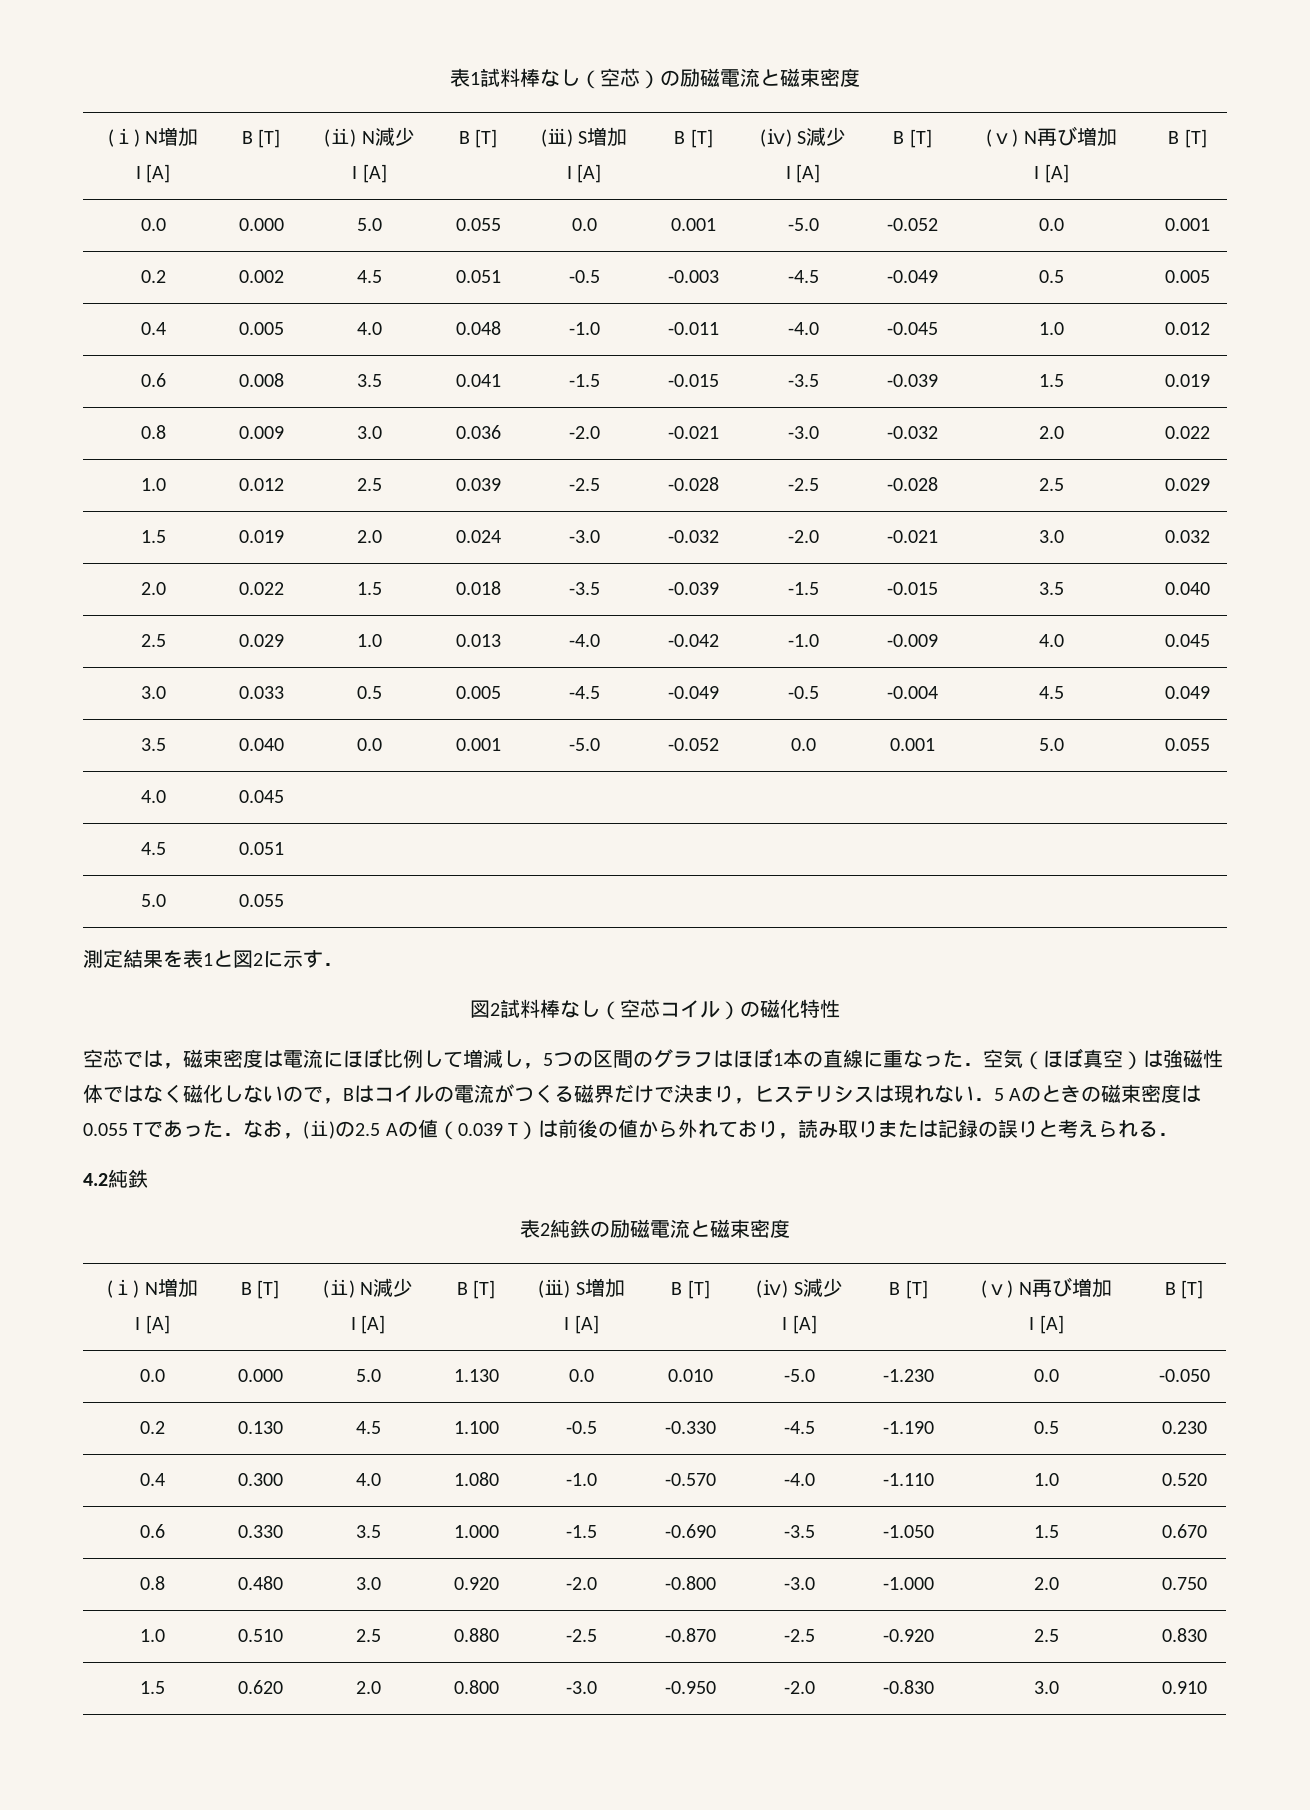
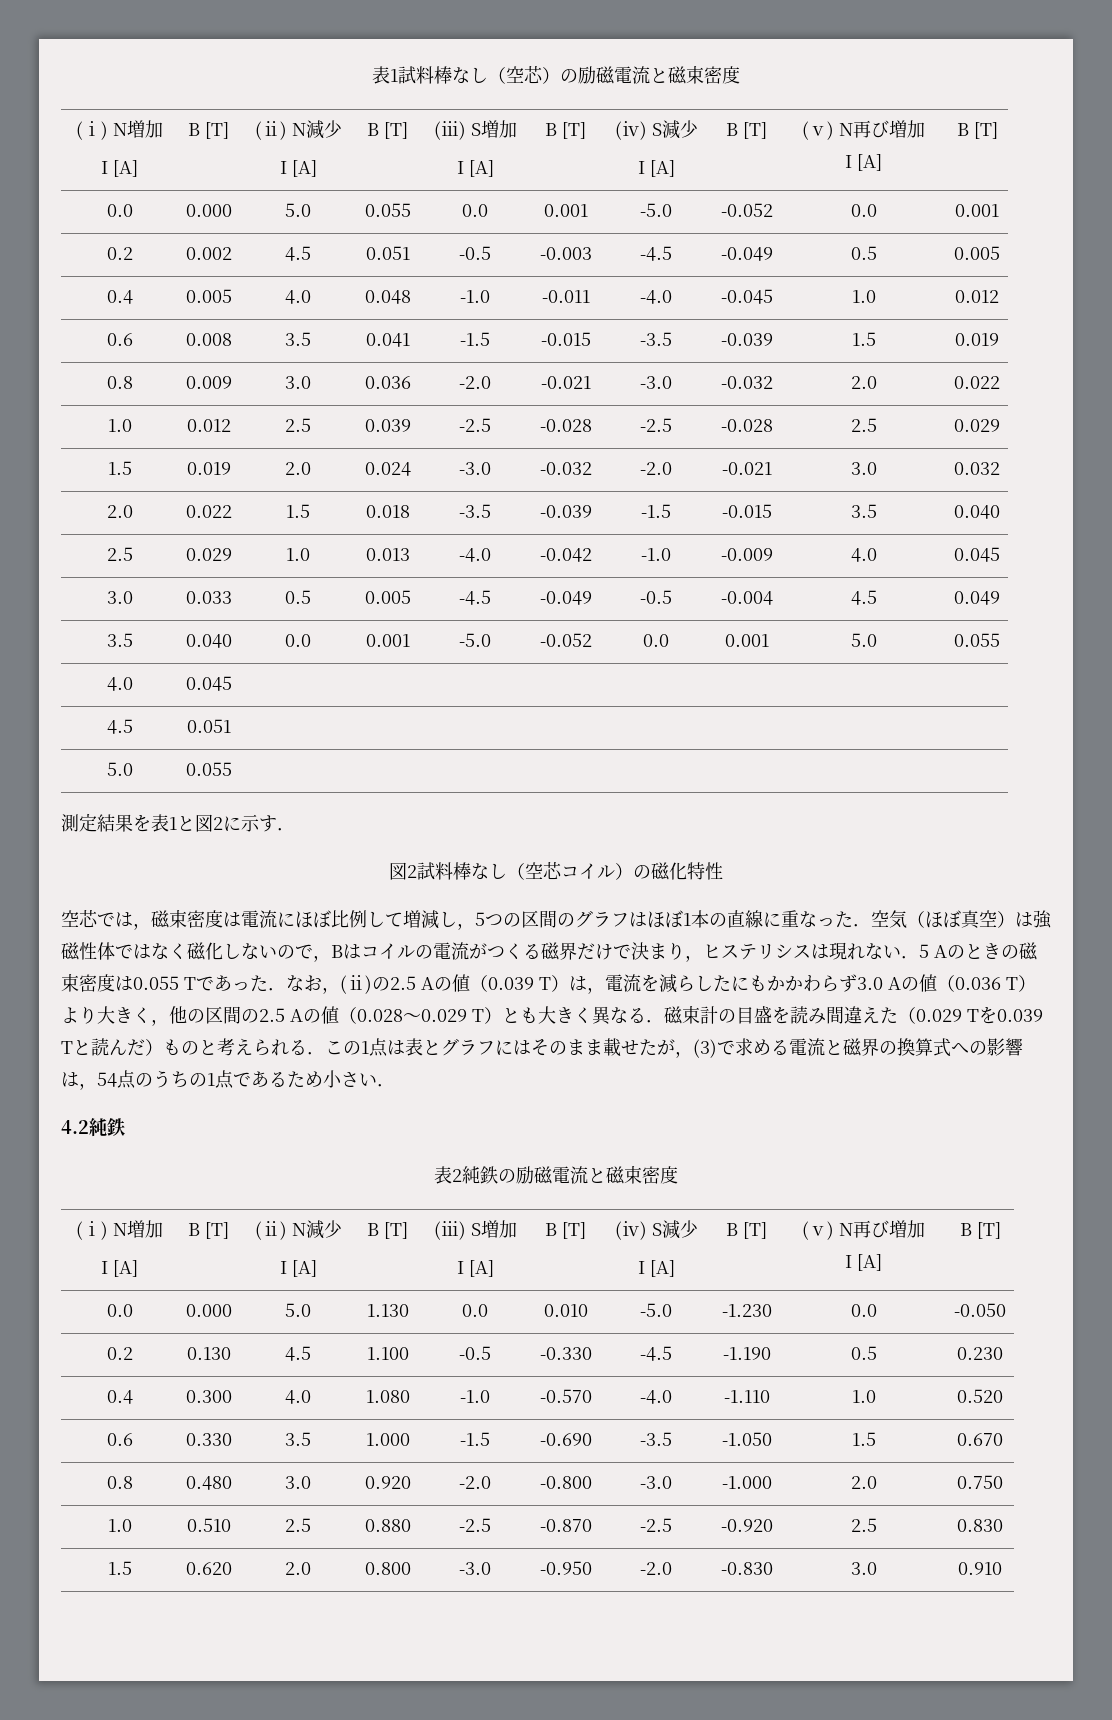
- 空芯では，磁束密度は電流にほぼ比例して増減し，5つの区間のグラフはほぼ1本の直線に重なった．空気（ほぼ真空）は強磁性体ではなく磁化しないので，Bはコイルの電流がつくる磁界だけで決まり，ヒステリシスは現れない．5 Aのときの磁束密度は0.055 Tであった．なお，(ⅱ)の2.5 Aの値（0.039 T）は前後の値から外れており，読み取りまたは記録の誤りと考えられる．
+ 空芯では，磁束密度は電流にほぼ比例して増減し，5つの区間のグラフはほぼ1本の直線に重なった．空気（ほぼ真空）は強磁性体ではなく磁化しないので，Bはコイルの電流がつくる磁界だけで決まり，ヒステリシスは現れない．5 Aのときの磁束密度は0.055 Tであった．なお，(ⅱ)の2.5 Aの値（0.039 T）は，電流を減らしたにもかかわらず3.0 Aの値（0.036 T）より大きく，他の区間の2.5 Aの値（0.028〜0.029 T）とも大きく異なる．磁束計の目盛を読み間違えた（0.029 Tを0.039 Tと読んだ）ものと考えられる．この1点は表とグラフにはそのまま載せたが，(3)で求める電流と磁界の換算式への影響は，54点のうちの1点であるため小さい．

